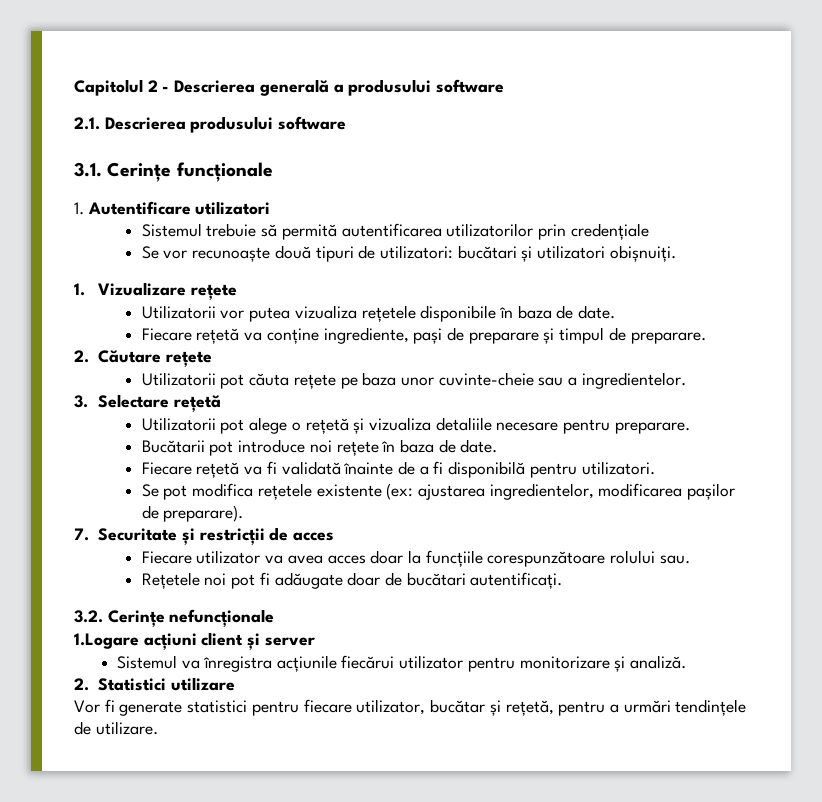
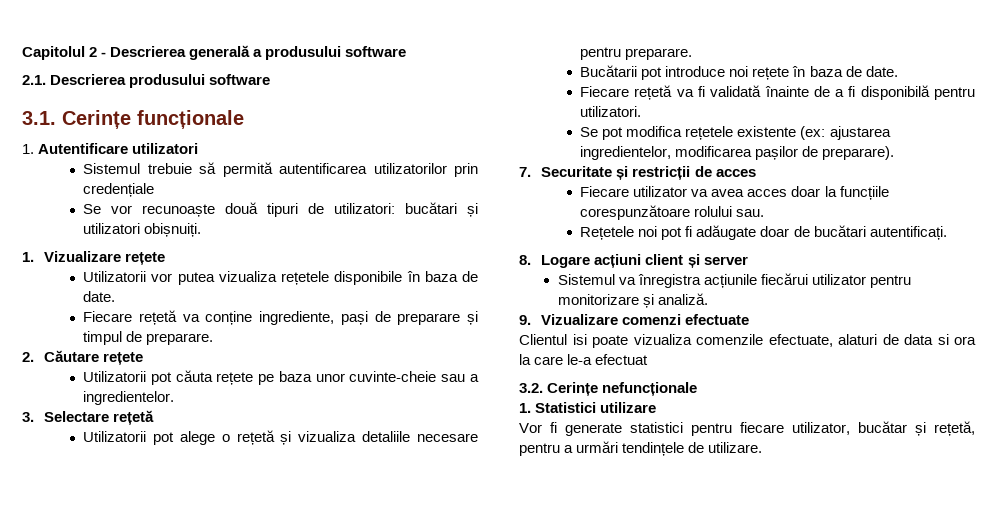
- 3.2. Cerințe nefuncționale
- 1.Logare acțiuni client și server
+ 8. Logare acțiuni client și server
- 2. Statistici utilizare
+ 9. Vizualizare comenzi efectuate
+ Clientul isi poate vizualiza comenzile efectuate, alaturi de data si ora la care le-a efectuat
+ 3.2. Cerințe nefuncționale
+ 1. Statistici utilizare

